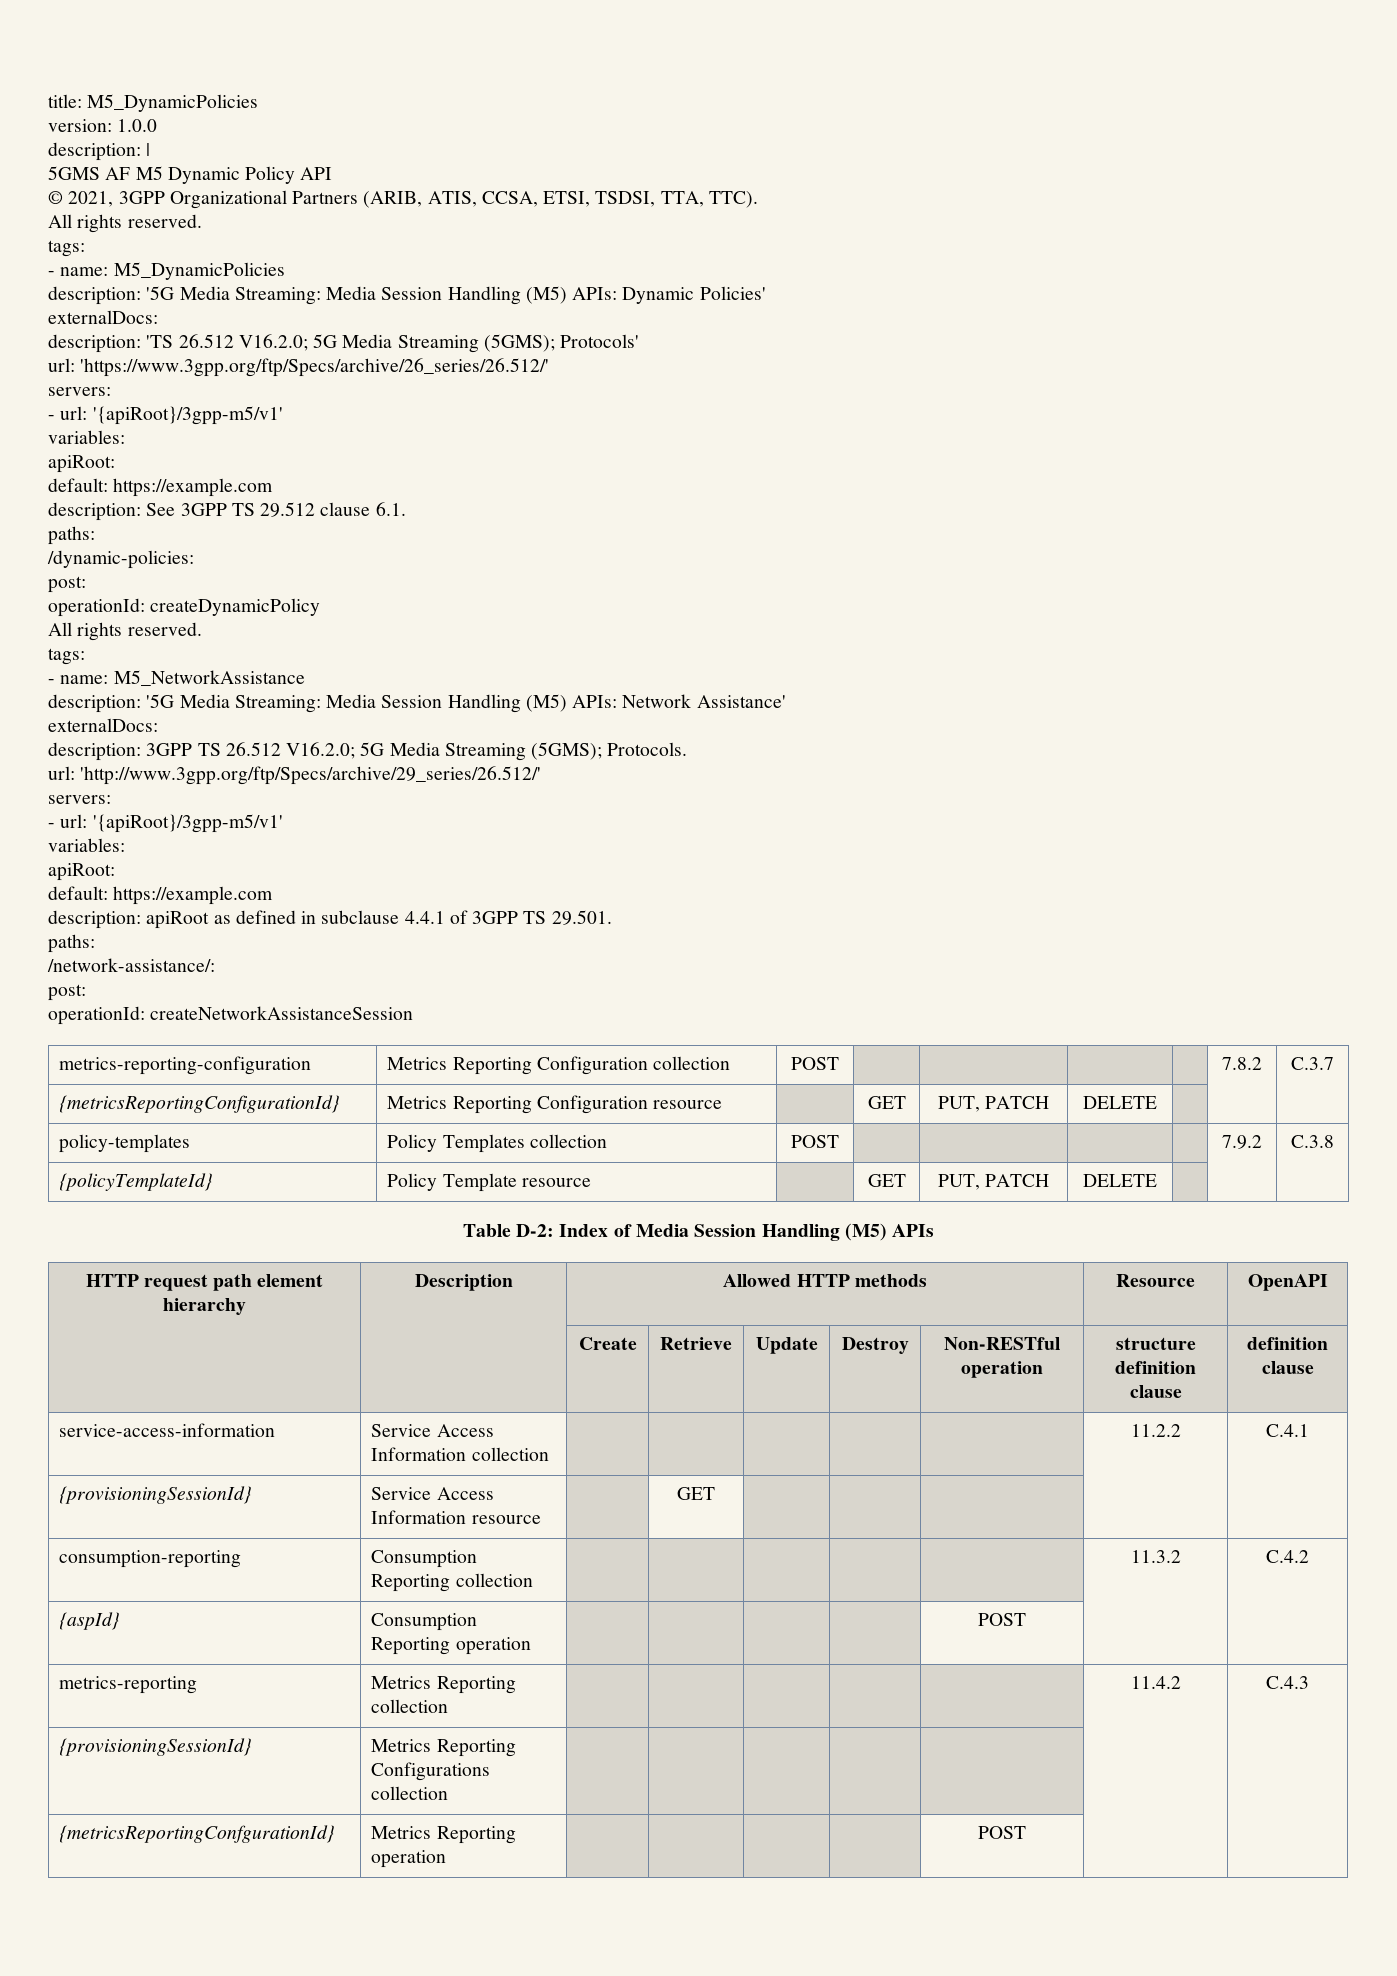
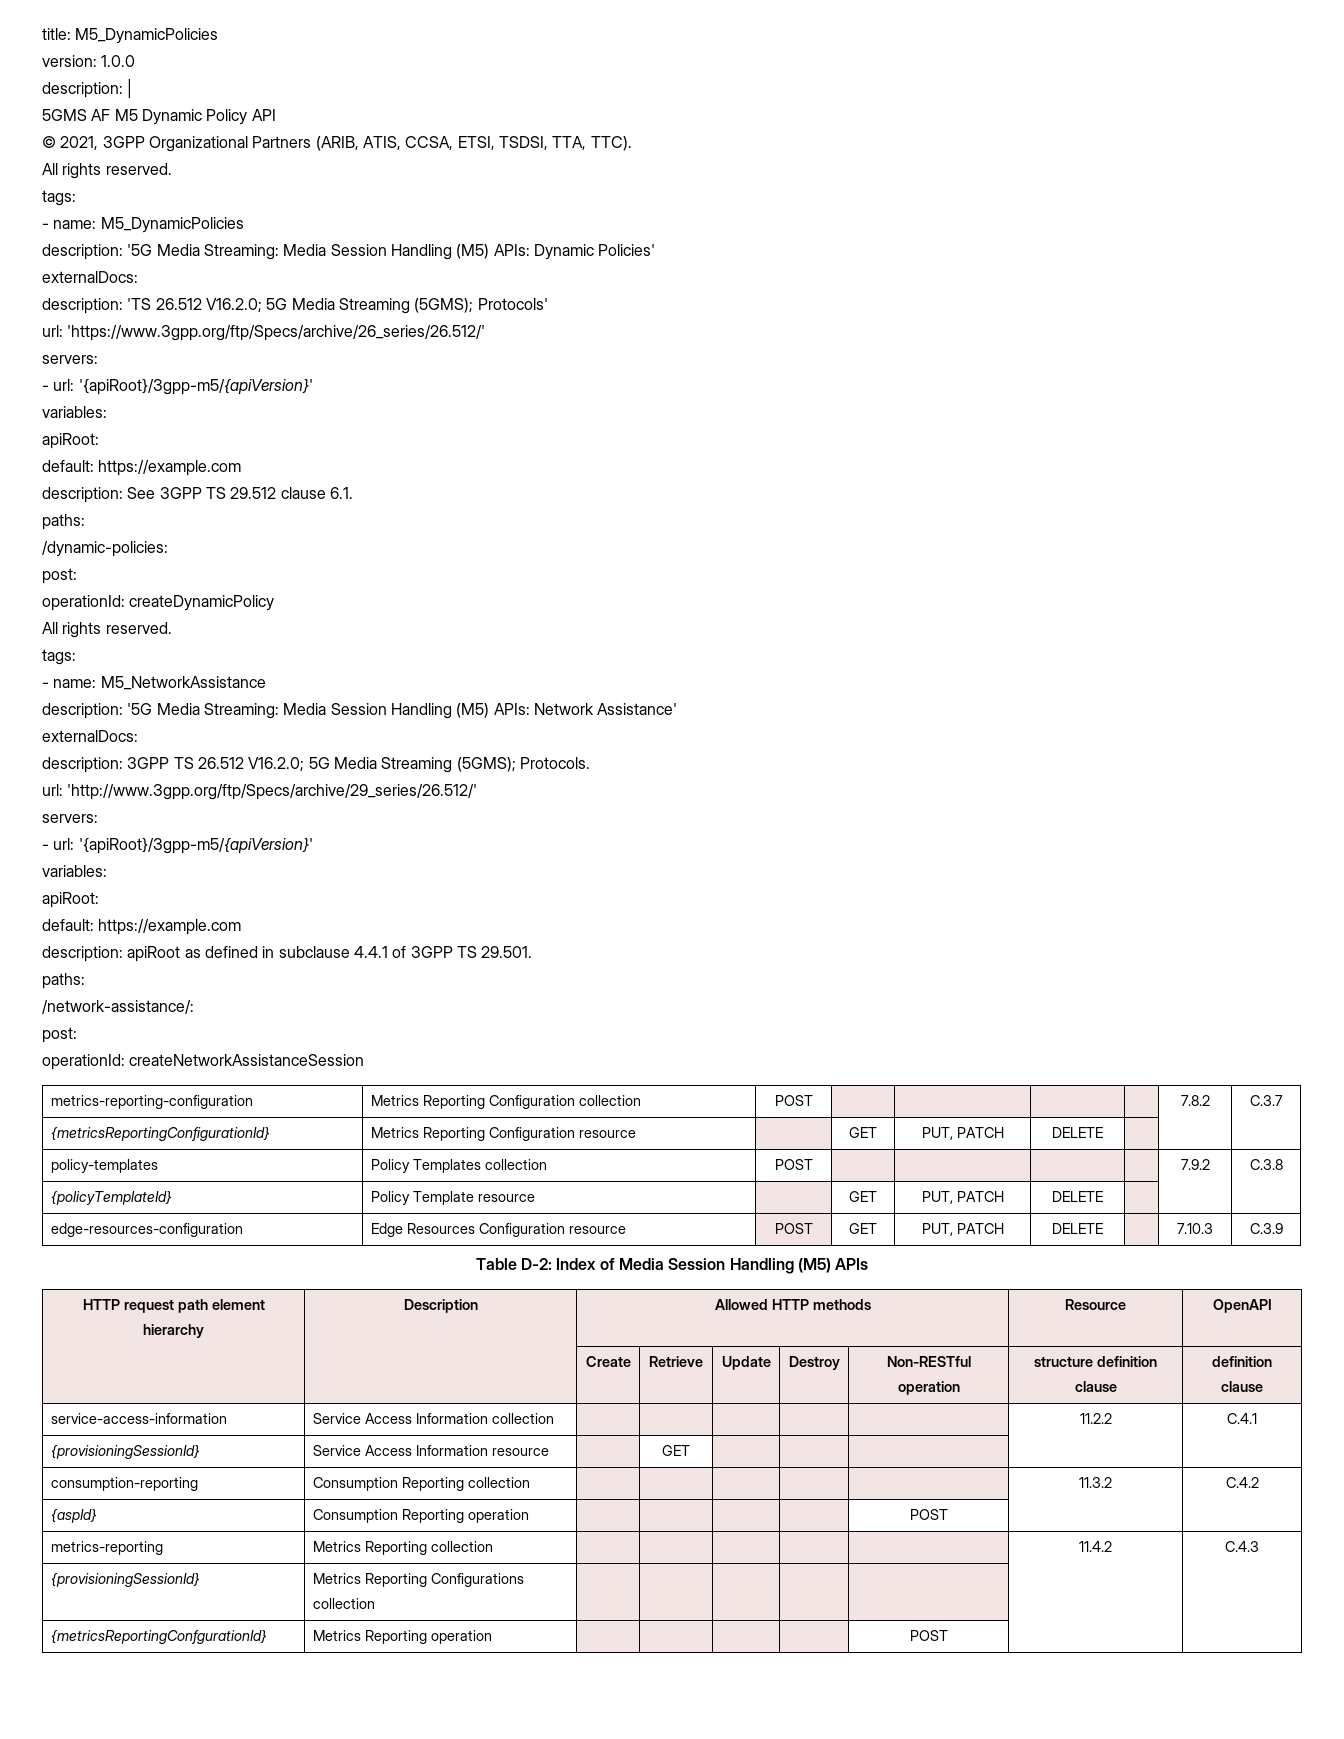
  url: 'https://www.3gpp.org/ftp/Specs/archive/26_series/26.512/'
  servers:
- - url: '{apiRoot}/3gpp-m5/v1'
+ - url: '{apiRoot}/3gpp-m5/{apiVersion}'
  url: 'http://www.3gpp.org/ftp/Specs/archive/29_series/26.512/'
  servers:
- - url: '{apiRoot}/3gpp-m5/v1'
+ - url: '{apiRoot}/3gpp-m5/{apiVersion}'
+ edge-resources-configuration | Edge Resources Configuration resource | POST | GET | PUT, PATCH | DELETE | | 7.10.3 | C.3.9

